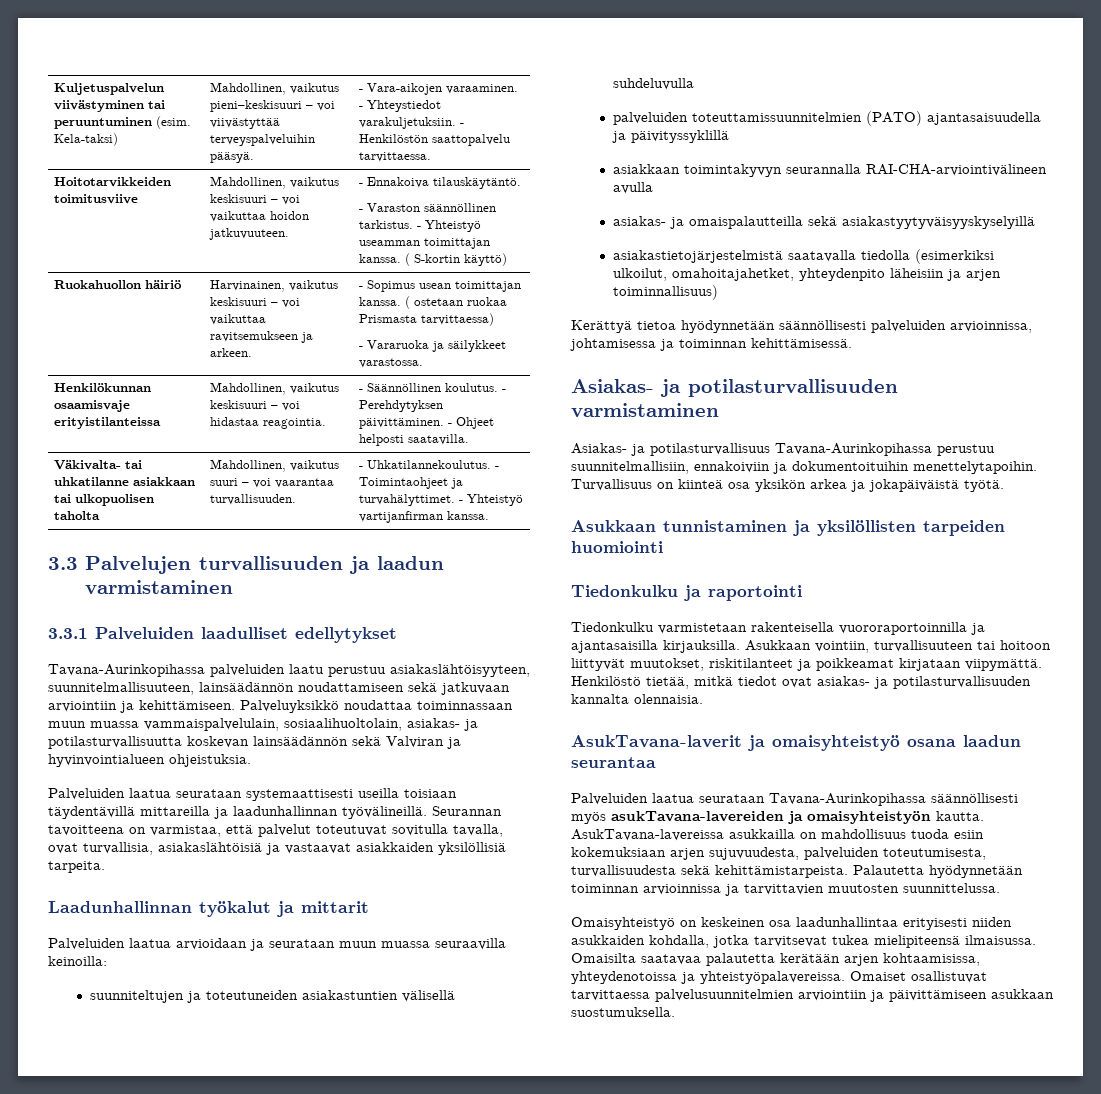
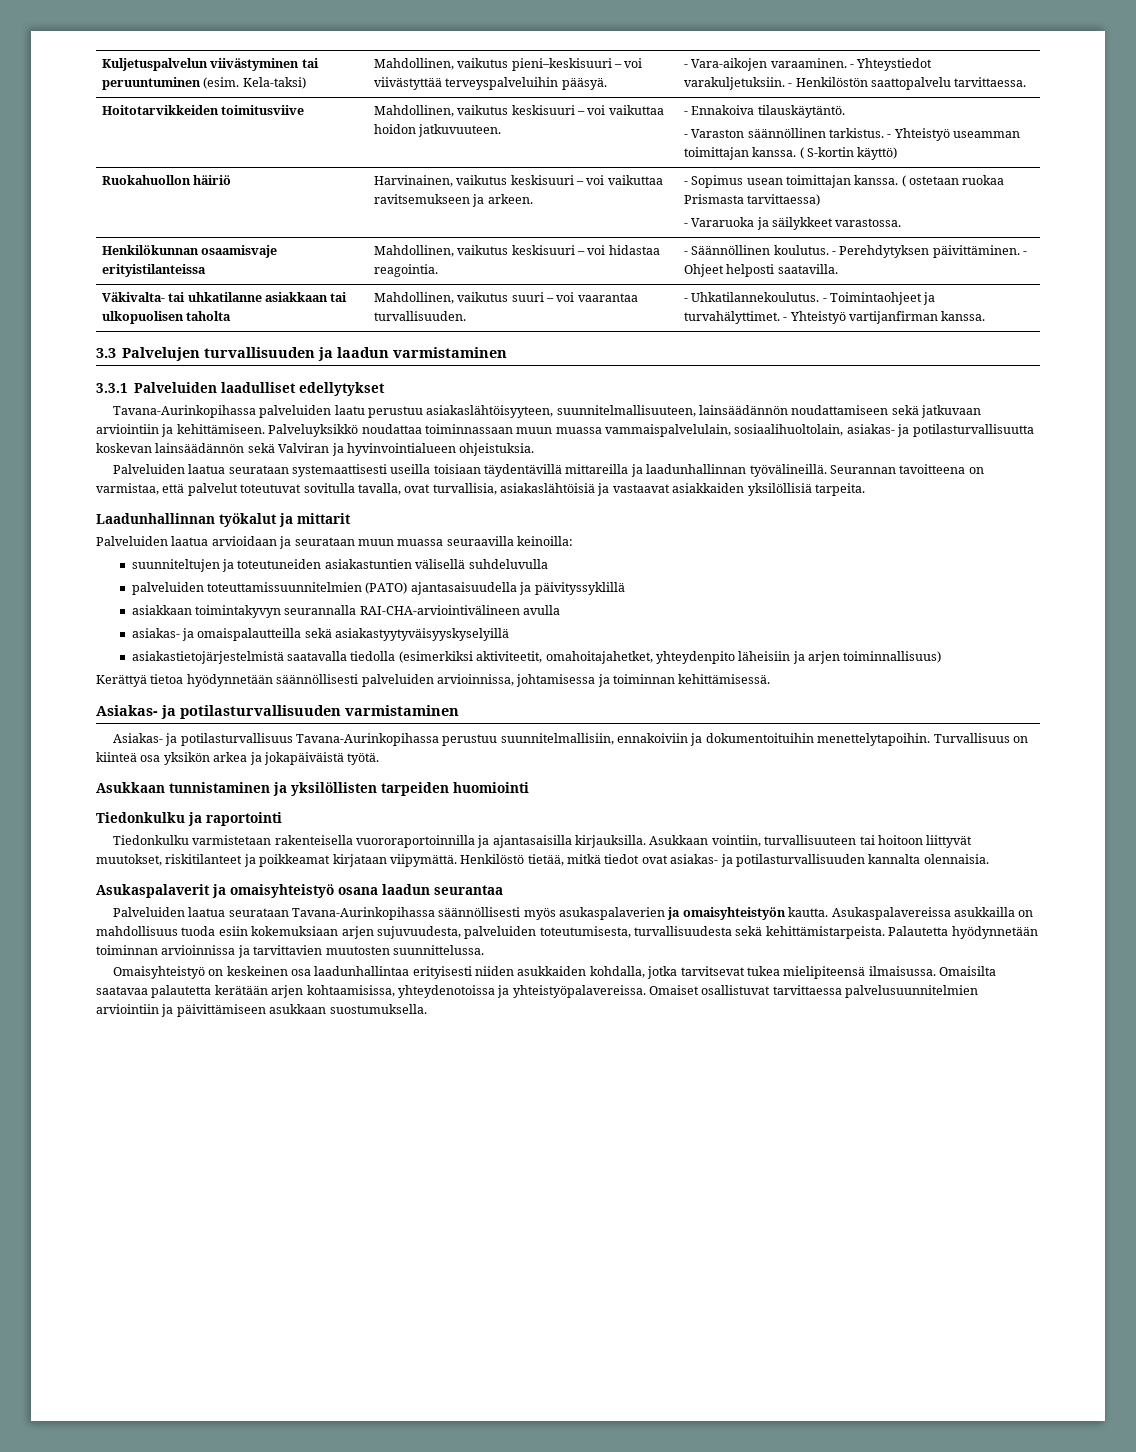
- asiakastietojärjestelmistä saatavalla tiedolla (esimerkiksi ulkoilut, omahoitajahetket, yhteydenpito läheisiin ja arjen toiminnallisuus)
+ asiakastietojärjestelmistä saatavalla tiedolla (esimerkiksi aktiviteetit, omahoitajahetket, yhteydenpito läheisiin ja arjen toiminnallisuus)
- AsukTavana-laverit ja omaisyhteistyö osana laadun seurantaa
+ Asukaspalaverit ja omaisyhteistyö osana laadun seurantaa
- Palveluiden laatua seurataan Tavana-Aurinkopihassa säännöllisesti myös asukTavana-lavereiden ja omaisyhteistyön kautta.
+ Palveluiden laatua seurataan Tavana-Aurinkopihassa säännöllisesti myös asukaspalaverien ja omaisyhteistyön kautta.
- AsukTavana-lavereissa asukkailla on mahdollisuus tuoda esiin kokemuksiaan arjen sujuvuudesta, palveluiden toteutumisesta, turvallisuudesta sekä kehittämistarpeista.
+ Asukaspalavereissa asukkailla on mahdollisuus tuoda esiin kokemuksiaan arjen sujuvuudesta, palveluiden toteutumisesta, turvallisuudesta sekä kehittämistarpeista.

